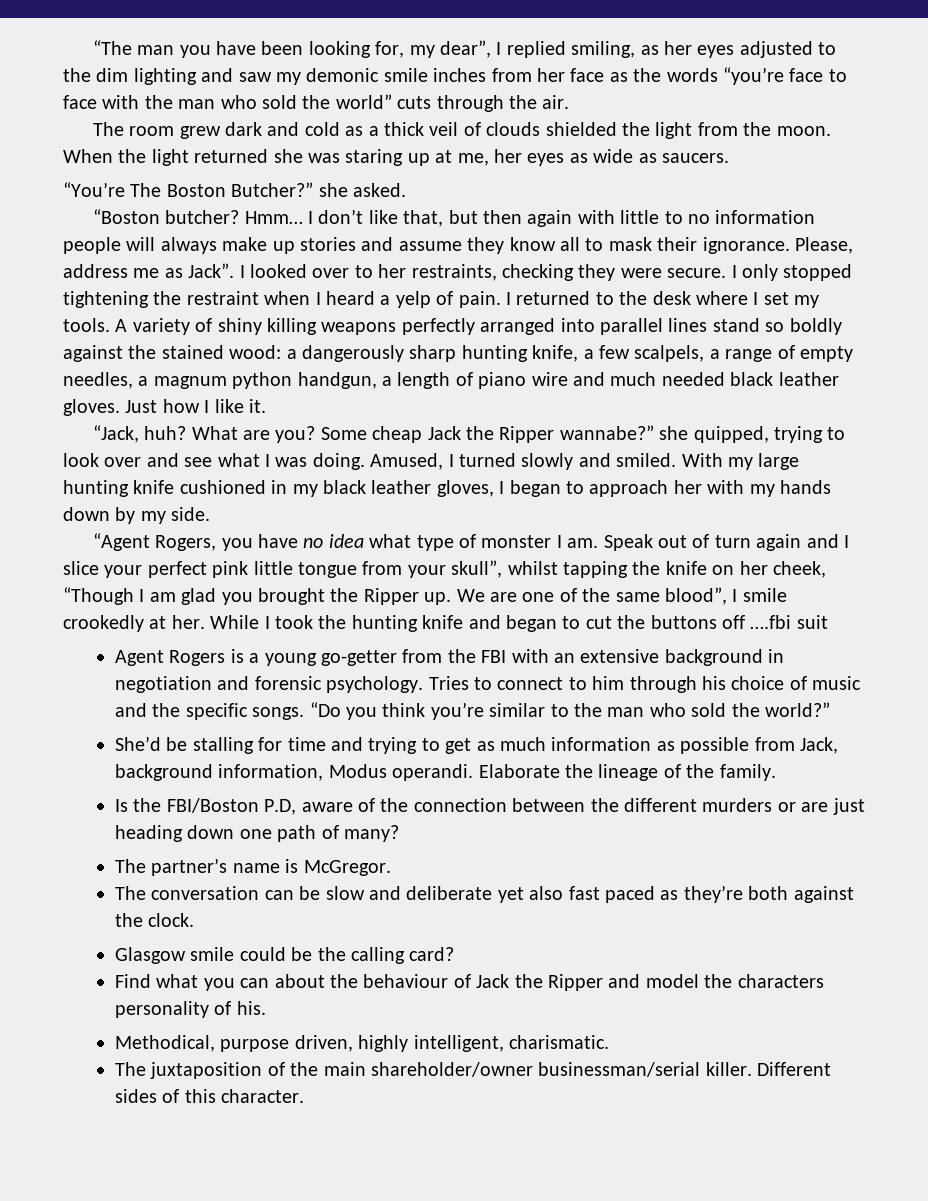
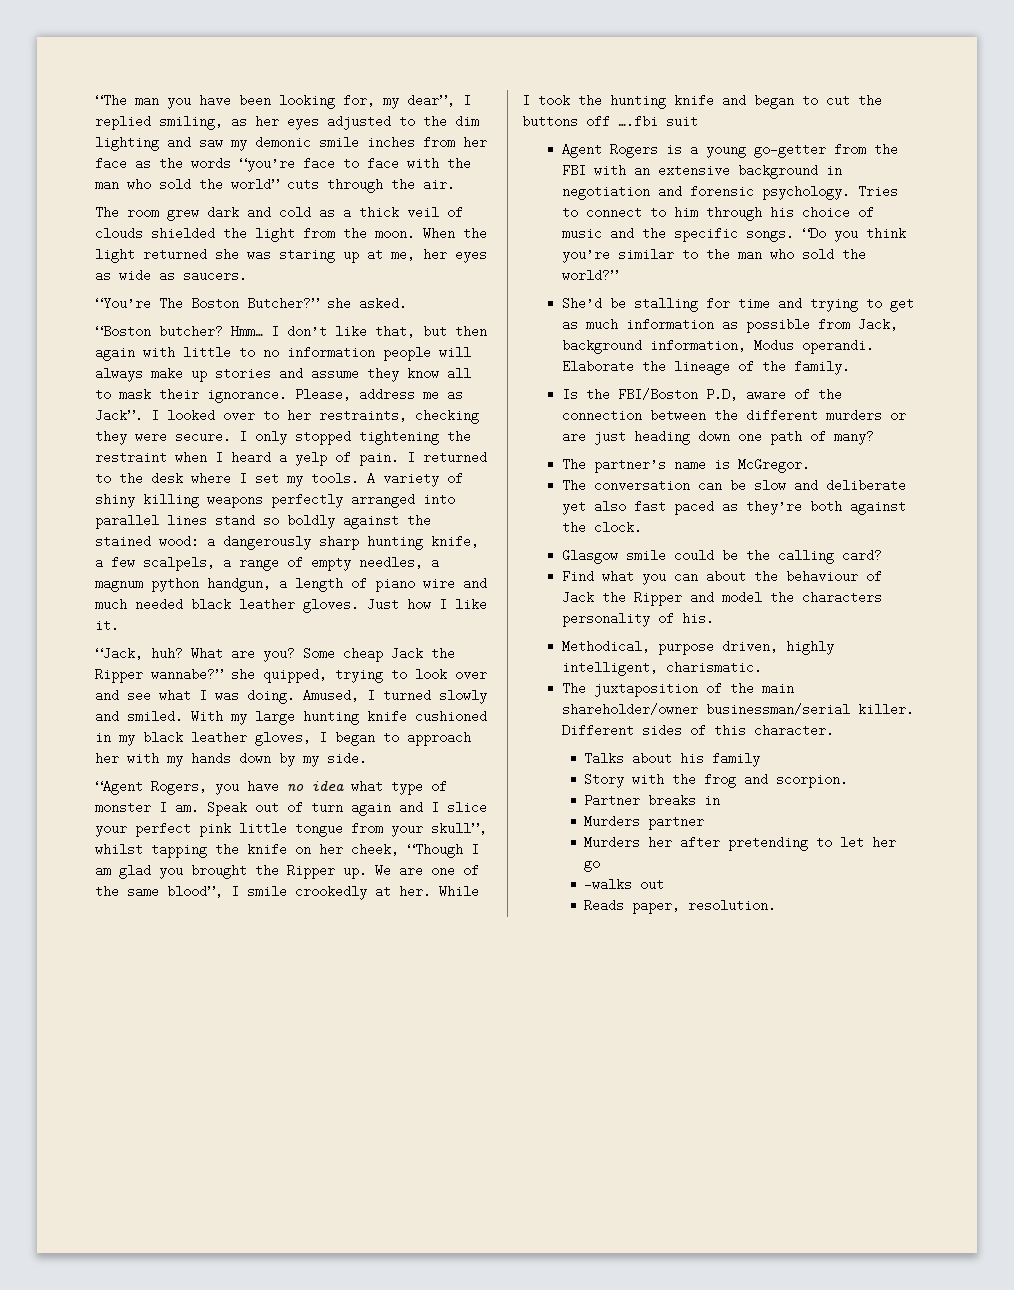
+ Talks about his family
+ Story with the frog and scorpion.
+ Partner breaks in
+ Murders partner
+ Murders her after pretending to let her go
+ -walks out
+ Reads paper, resolution.

